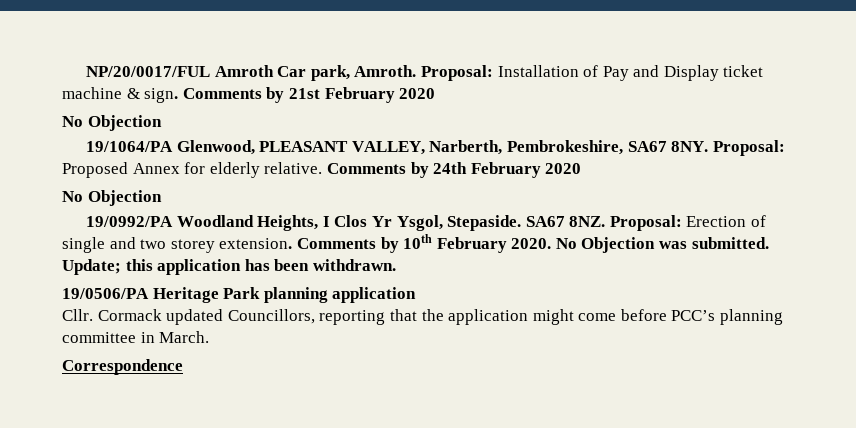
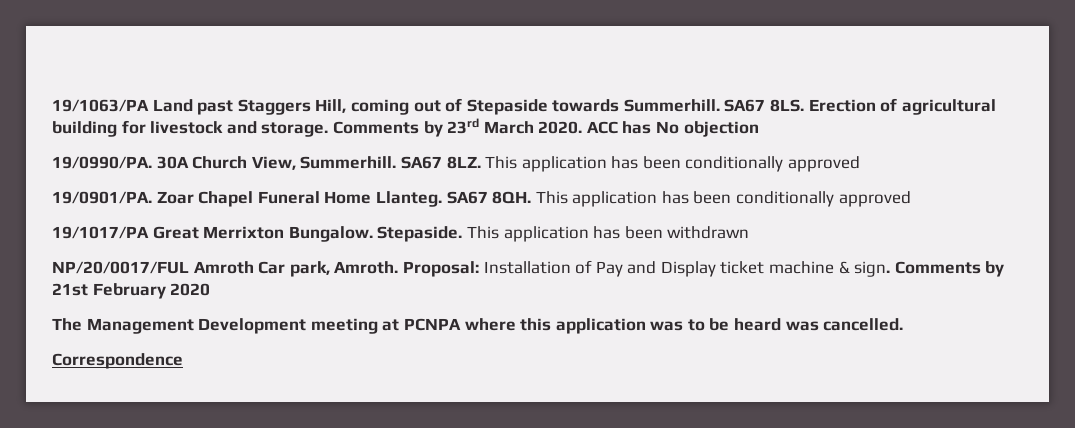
+ 19/1063/PA Land past Staggers Hill, coming out of Stepaside towards Summerhill. SA67 8LS. Erection of agricultural building for livestock and storage. Comments by 23rd March 2020. ACC has No objection
+ 19/0990/PA. 30A Church View, Summerhill. SA67 8LZ. This application has been conditionally approved
+ 19/0901/PA. Zoar Chapel Funeral Home Llanteg. SA67 8QH. This application has been conditionally approved
+ 19/1017/PA Great Merrixton Bungalow. Stepaside. This application has been withdrawn
  Comments by 21st February 2020
- No Objection
- 19/1064/PA Glenwood, PLEASANT VALLEY, Narberth, Pembrokeshire, SA67 8NY. Proposal: Proposed Annex for elderly relative. Comments by 24th February 2020
- No Objection
- 19/0992/PA Woodland Heights, I Clos Yr Ysgol, Stepaside. SA67 8NZ. Proposal: Erection of single and two storey extension. Comments by 10th February 2020. No Objection was submitted. Update; this application has been withdrawn.
- 19/0506/PA Heritage Park planning application
- Cllr. Cormack updated Councillors, reporting that the application might come before PCC’s planning committee in March.
+ The Management Development meeting at PCNPA where this application was to be heard was cancelled.

